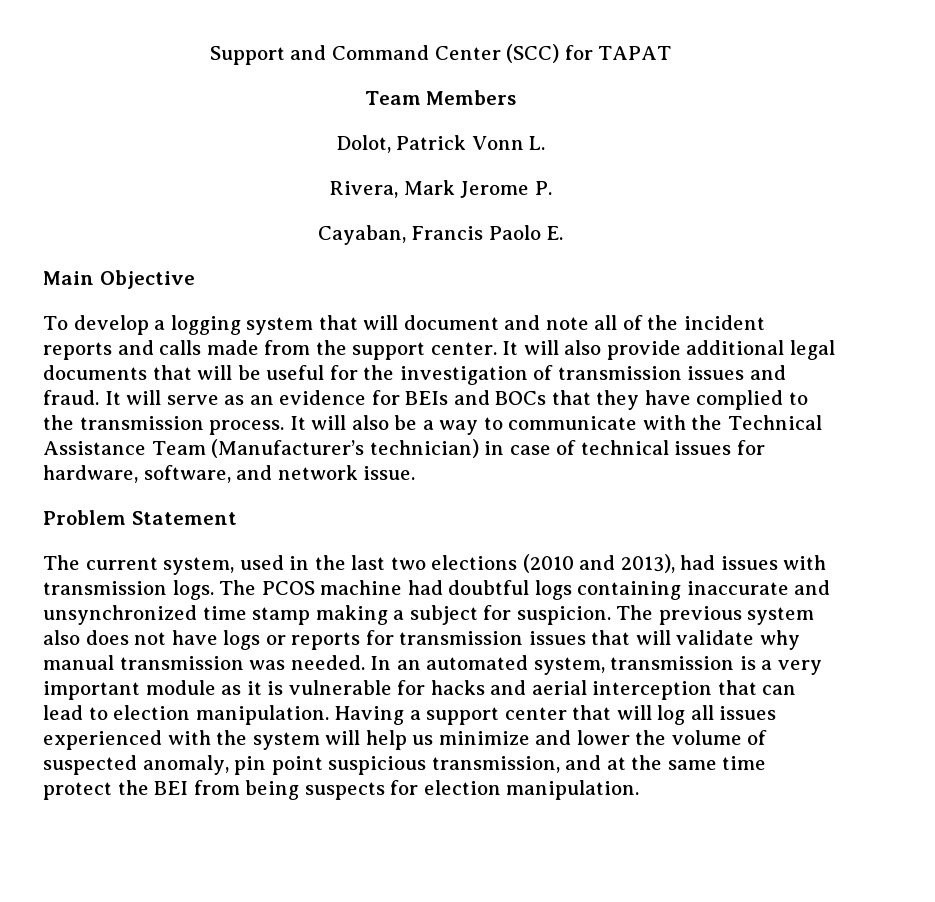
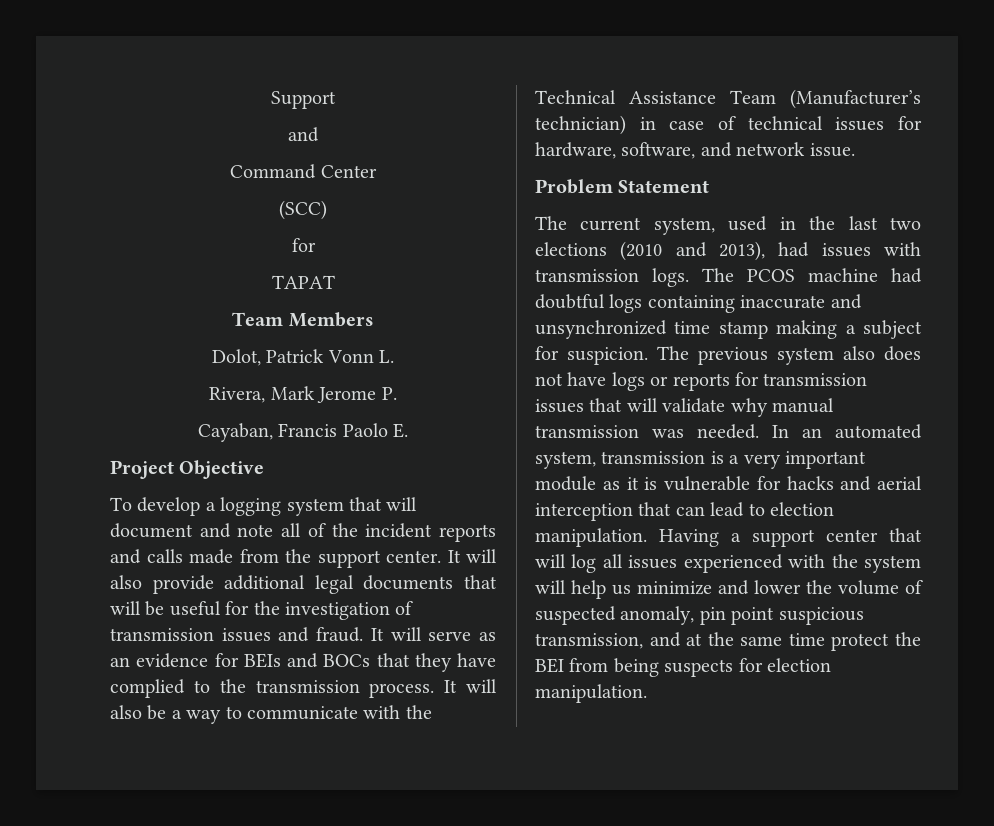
- Support and Command Center (SCC) for TAPAT
+ Support
+ and
+ Command Center
+ (SCC)
+ for
+ TAPAT
- Main Objective
+ Project Objective

